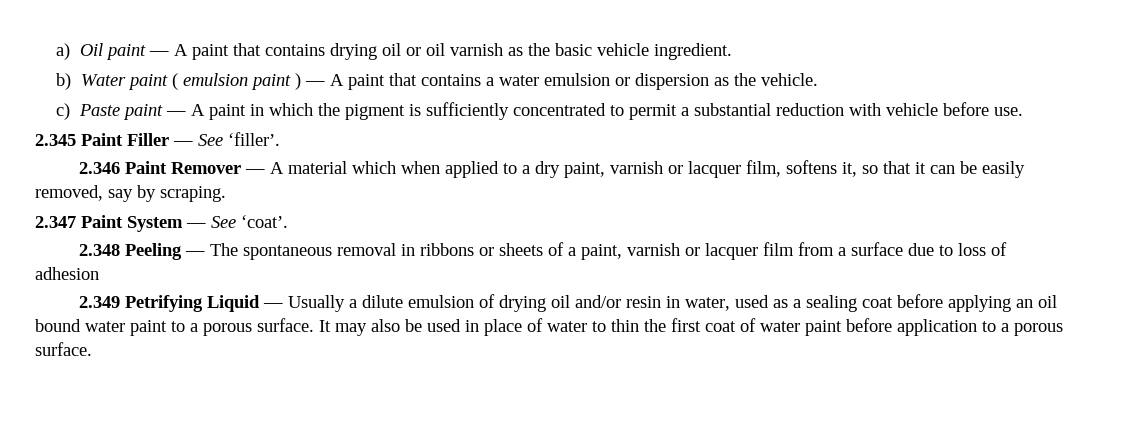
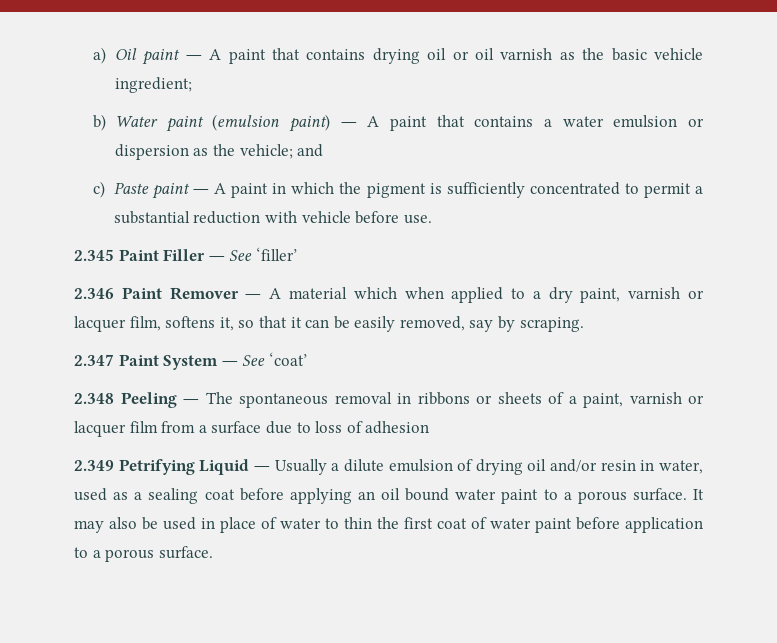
- a) Oil paint ― A paint that contains drying oil or oil varnish as the basic vehicle ingredient.
+ a) Oil paint ― A paint that contains drying oil or oil varnish as the basic vehicle ingredient;
- b) Water paint ( emulsion paint ) ― A paint that contains a water emulsion or dispersion as the vehicle.
+ b) Water paint (emulsion paint) ― A paint that contains a water emulsion or dispersion as the vehicle; and
- 2.345 Paint Filler ― See ‘filler’.
+ 2.345 Paint Filler ― See ‘filler’
- 2.347 Paint System ― See ‘coat’.
+ 2.347 Paint System ― See ‘coat’

